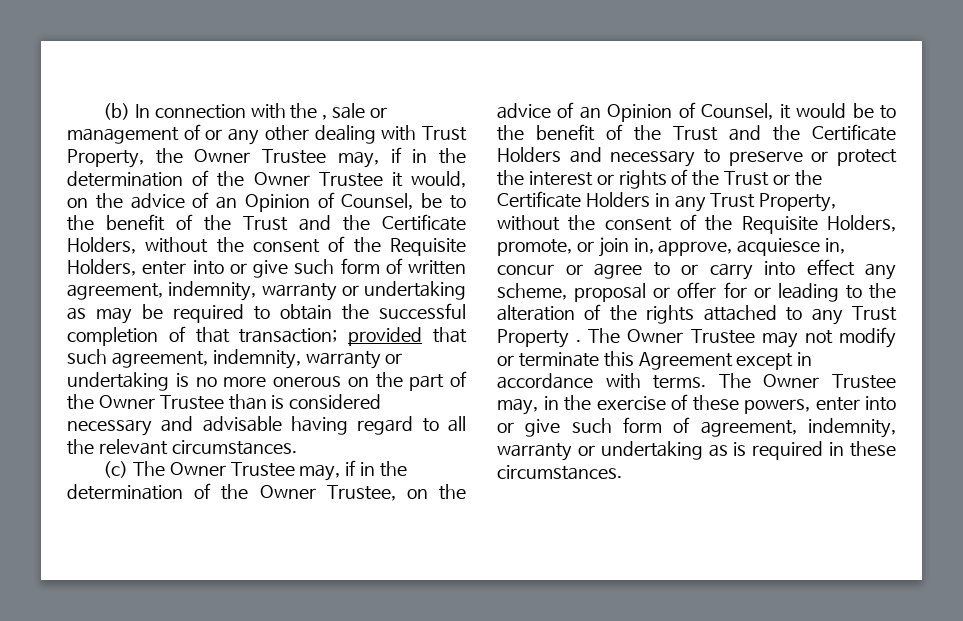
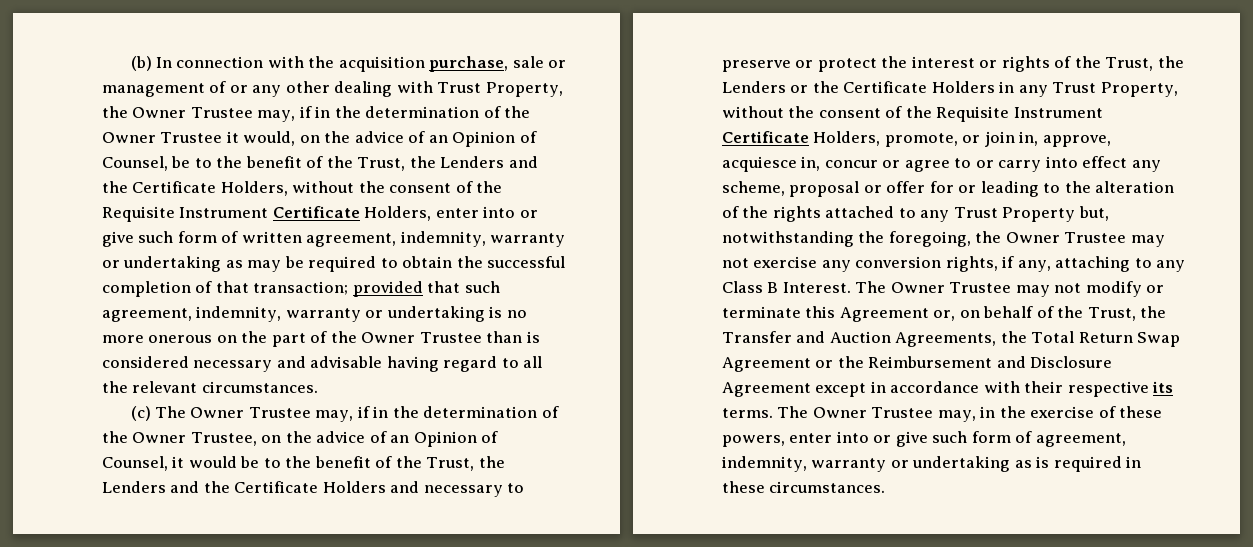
- (b) In connection with the , sale or management of or any other dealing with Trust Property, the Owner Trustee may, if in the determination of the Owner Trustee it would, on the advice of an Opinion of Counsel, be to the benefit of the Trust and the Certificate Holders, without the consent of the Requisite Holders, enter into or give such form of written agreement, indemnity, warranty or undertaking as may be required to obtain the successful completion of that transaction;
+ (b) In connection with the acquisition purchase, sale or management of or any other dealing with Trust Property, the Owner Trustee may, if in the determination of the Owner Trustee it would, on the advice of an Opinion of Counsel, be to the benefit of the Trust, the Lenders and the Certificate Holders, without the consent of the Requisite Instrument Certificate Holders, enter into or give such form of written agreement, indemnity, warranty or undertaking as may be required to obtain the successful completion of that transaction;
- (c) The Owner Trustee may, if in the determination of the Owner Trustee, on the advice of an Opinion of Counsel, it would be to the benefit of the Trust and the Certificate Holders and necessary to preserve or protect the interest or rights of the Trust or the Certificate Holders in any Trust Property, without the consent of the Requisite Holders, promote, or join in, approve, acquiesce in, concur or agree to or carry into effect any scheme, proposal or offer for or leading to the alteration of the rights attached to any Trust Property .
+ (c) The Owner Trustee may, if in the determination of the Owner Trustee, on the advice of an Opinion of Counsel, it would be to the benefit of the Trust, the Lenders and the Certificate Holders and necessary to preserve or protect the interest or rights of the Trust, the Lenders or the Certificate Holders in any Trust Property, without the consent of the Requisite Instrument Certificate Holders, promote, or join in, approve, acquiesce in, concur or agree to or carry into effect any scheme, proposal or offer for or leading to the alteration of the rights attached to any Trust Property but, notwithstanding the foregoing, the Owner Trustee may not exercise any conversion rights, if any, attaching to any Class B Interest.
- The Owner Trustee may not modify or terminate this Agreement except in accordance with terms.
+ The Owner Trustee may not modify or terminate this Agreement or, on behalf of the Trust, the Transfer and Auction Agreements, the Total Return Swap Agreement or the Reimbursement and Disclosure Agreement except in accordance with their respective its terms.

